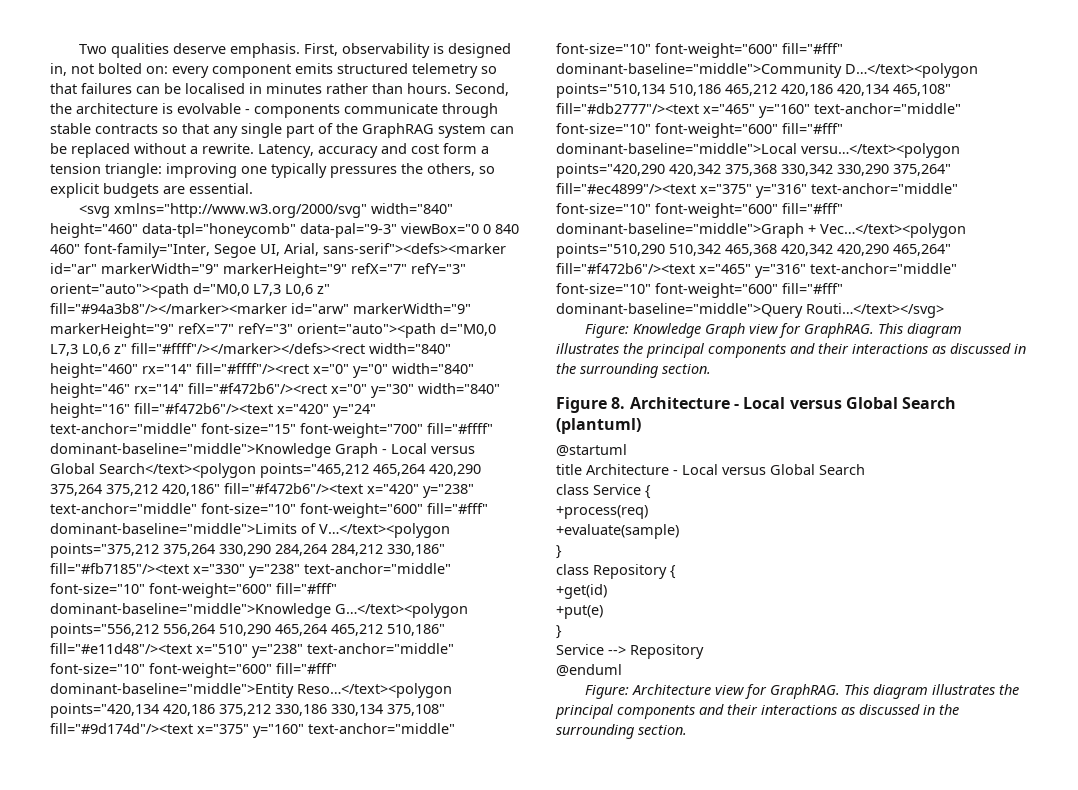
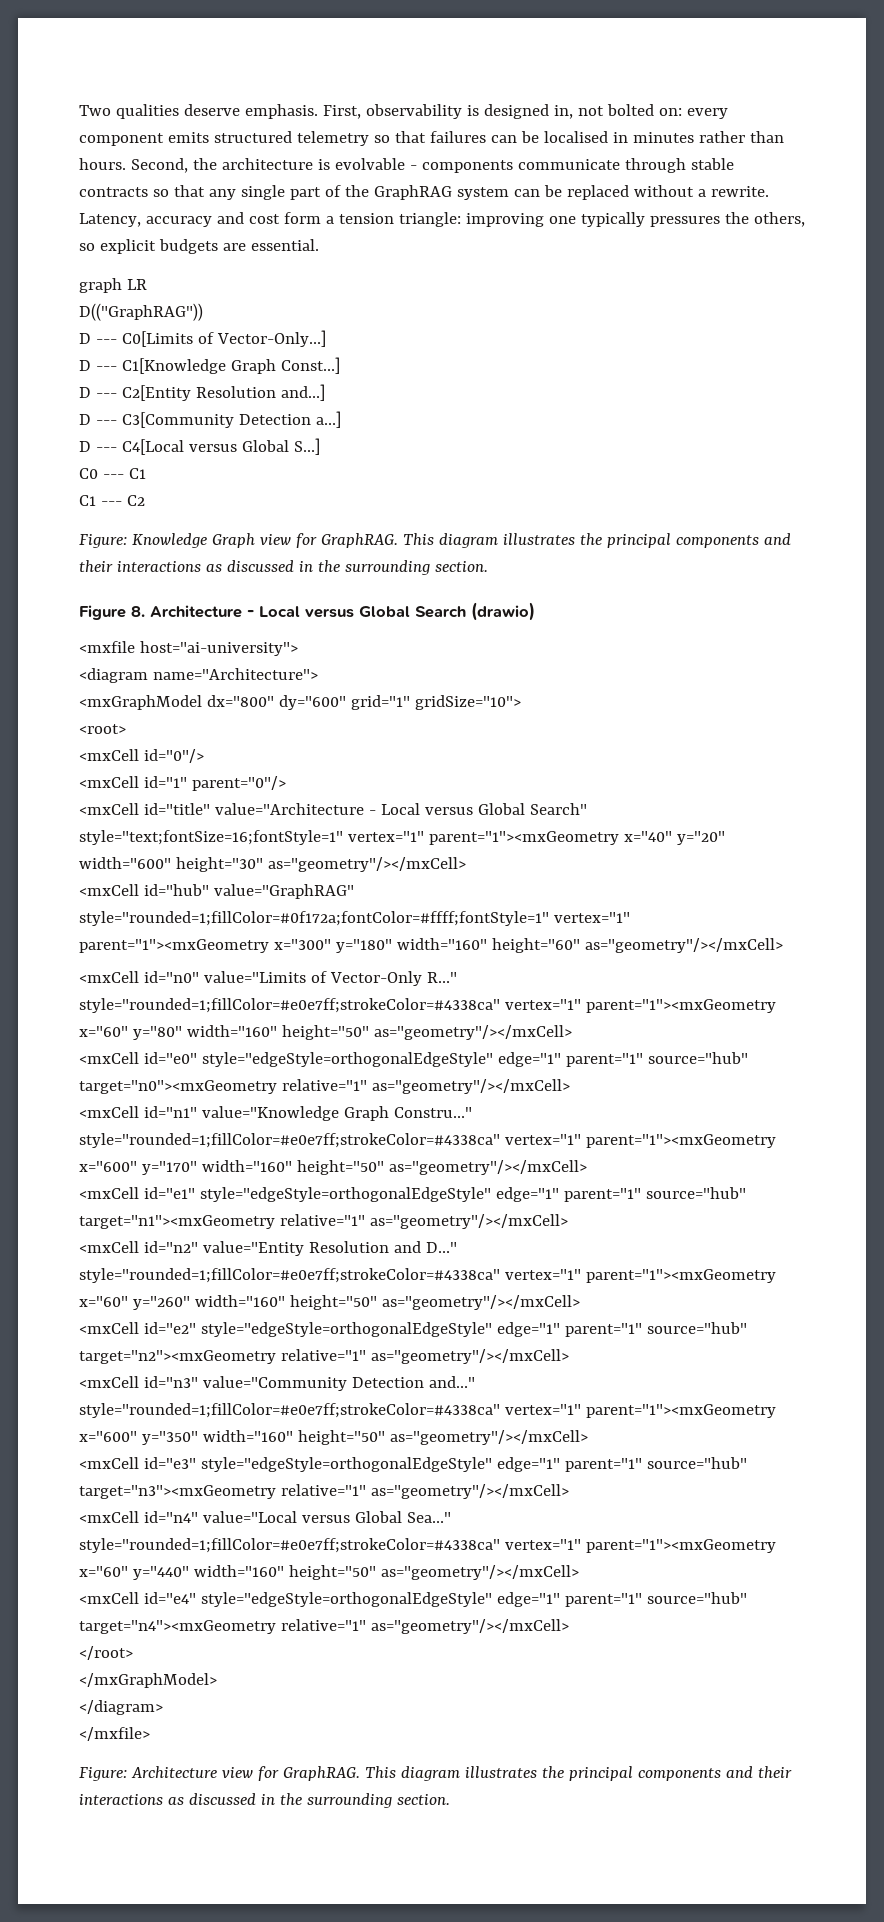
- <svg xmlns="http://www.w3.org/2000/svg" width="840" height="460" data-tpl="honeycomb" data-pal="9-3" viewBox="0 0 840 460" font-family="Inter, Segoe UI, Arial, sans-serif"><defs><marker id="ar" markerWidth="9" markerHeight="9" refX="7" refY="3" orient="auto"><path d="M0,0 L7,3 L0,6 z" fill="#94a3b8"/></marker><marker id="arw" markerWidth="9" markerHeight="9" refX="7" refY="3" orient="auto"><path d="M0,0 L7,3 L0,6 z" fill="#ffff"/></marker></defs><rect width="840" height="460" rx="14" fill="#ffff"/><rect x="0" y="0" width="840" height="46" rx="14" fill="#f472b6"/><rect x="0" y="30" width="840" height="16" fill="#f472b6"/><text x="420" y="24" text-anchor="middle" font-size="15" font-weight="700" fill="#ffff" dominant-baseline="middle">Knowledge Graph - Local versus Global Search</text><polygon points="465,212 465,264 420,290 375,264 375,212 420,186" fill="#f472b6"/><text x="420" y="238" text-anchor="middle" font-size="10" font-weight="600" fill="#fff" dominant-baseline="middle">Limits of V…</text><polygon points="375,212 375,264 330,290 284,264 284,212 330,186" fill="#fb7185"/><text x="330" y="238" text-anchor="middle" font-size="10" font-weight="600" fill="#fff" dominant-baseline="middle">Knowledge G…</text><polygon points="556,212 556,264 510,290 465,264 465,212 510,186" fill="#e11d48"/><text x="510" y="238" text-anchor="middle" font-size="10" font-weight="600" fill="#fff" dominant-baseline="middle">Entity Reso…</text><polygon points="420,134 420,186 375,212 330,186 330,134 375,108" fill="#9d174d"/><text x="375" y="160" text-anchor="middle" font-size="10" font-weight="600" fill="#fff" dominant-baseline="middle">Community D…</text><polygon points="510,134 510,186 465,212 420,186 420,134 465,108" fill="#db2777"/><text x="465" y="160" text-anchor="middle" font-size="10" font-weight="600" fill="#fff" dominant-baseline="middle">Local versu…</text><polygon points="420,290 420,342 375,368 330,342 330,290 375,264" fill="#ec4899"/><text x="375" y="316" text-anchor="middle" font-size="10" font-weight="600" fill="#fff" dominant-baseline="middle">Graph + Vec…</text><polygon points="510,290 510,342 465,368 420,342 420,290 465,264" fill="#f472b6"/><text x="465" y="316" text-anchor="middle" font-size="10" font-weight="600" fill="#fff" dominant-baseline="middle">Query Routi…</text></svg>
+ graph LR
+ D(("GraphRAG"))
+ D --- C0[Limits of Vector-Only…]
+ D --- C1[Knowledge Graph Const…]
+ D --- C2[Entity Resolution and…]
+ D --- C3[Community Detection a…]
+ D --- C4[Local versus Global S…]
+ C0 --- C1
+ C1 --- C2
- Figure 8. Architecture - Local versus Global Search (plantuml)
- @startuml
- title Architecture - Local versus Global Search
- class Service {
- +process(req)
- +evaluate(sample)
- }
- class Repository {
- +get(id)
- +put(e)
- }
- Service --> Repository
- @enduml
+ Figure 8. Architecture - Local versus Global Search (drawio)
+ <mxfile host="ai-university">
+ <diagram name="Architecture">
+ <mxGraphModel dx="800" dy="600" grid="1" gridSize="10">
+ <root>
+ <mxCell id="0"/>
+ <mxCell id="1" parent="0"/>
+ <mxCell id="title" value="Architecture - Local versus Global Search" style="text;fontSize=16;fontStyle=1" vertex="1" parent="1"><mxGeometry x="40" y="20" width="600" height="30" as="geometry"/></mxCell>
+ <mxCell id="hub" value="GraphRAG" style="rounded=1;fillColor=#0f172a;fontColor=#ffff;fontStyle=1" vertex="1" parent="1"><mxGeometry x="300" y="180" width="160" height="60" as="geometry"/></mxCell>
+ <mxCell id="n0" value="Limits of Vector-Only R…" style="rounded=1;fillColor=#e0e7ff;strokeColor=#4338ca" vertex="1" parent="1"><mxGeometry x="60" y="80" width="160" height="50" as="geometry"/></mxCell>
+ <mxCell id="e0" style="edgeStyle=orthogonalEdgeStyle" edge="1" parent="1" source="hub" target="n0"><mxGeometry relative="1" as="geometry"/></mxCell>
+ <mxCell id="n1" value="Knowledge Graph Constru…" style="rounded=1;fillColor=#e0e7ff;strokeColor=#4338ca" vertex="1" parent="1"><mxGeometry x="600" y="170" width="160" height="50" as="geometry"/></mxCell>
+ <mxCell id="e1" style="edgeStyle=orthogonalEdgeStyle" edge="1" parent="1" source="hub" target="n1"><mxGeometry relative="1" as="geometry"/></mxCell>
+ <mxCell id="n2" value="Entity Resolution and D…" style="rounded=1;fillColor=#e0e7ff;strokeColor=#4338ca" vertex="1" parent="1"><mxGeometry x="60" y="260" width="160" height="50" as="geometry"/></mxCell>
+ <mxCell id="e2" style="edgeStyle=orthogonalEdgeStyle" edge="1" parent="1" source="hub" target="n2"><mxGeometry relative="1" as="geometry"/></mxCell>
+ <mxCell id="n3" value="Community Detection and…" style="rounded=1;fillColor=#e0e7ff;strokeColor=#4338ca" vertex="1" parent="1"><mxGeometry x="600" y="350" width="160" height="50" as="geometry"/></mxCell>
+ <mxCell id="e3" style="edgeStyle=orthogonalEdgeStyle" edge="1" parent="1" source="hub" target="n3"><mxGeometry relative="1" as="geometry"/></mxCell>
+ <mxCell id="n4" value="Local versus Global Sea…" style="rounded=1;fillColor=#e0e7ff;strokeColor=#4338ca" vertex="1" parent="1"><mxGeometry x="60" y="440" width="160" height="50" as="geometry"/></mxCell>
+ <mxCell id="e4" style="edgeStyle=orthogonalEdgeStyle" edge="1" parent="1" source="hub" target="n4"><mxGeometry relative="1" as="geometry"/></mxCell>
+ </root>
+ </mxGraphModel>
+ </diagram>
+ </mxfile>

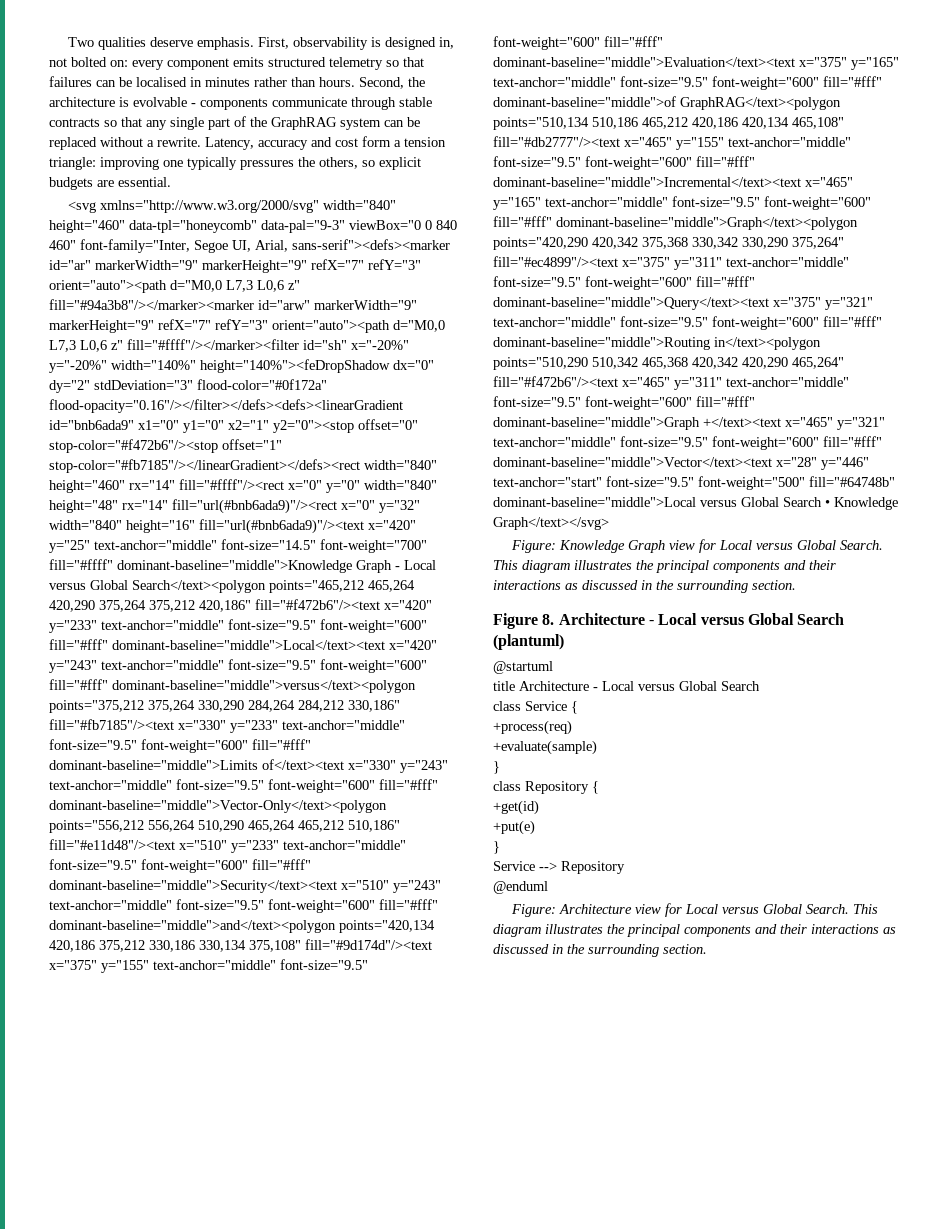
- graph LR
- D(("GraphRAG"))
- D --- C0[Limits of Vector-Only…]
- D --- C1[Knowledge Graph Const…]
- D --- C2[Entity Resolution and…]
- D --- C3[Community Detection a…]
- D --- C4[Local versus Global S…]
- C0 --- C1
- C1 --- C2
+ <svg xmlns="http://www.w3.org/2000/svg" width="840" height="460" data-tpl="honeycomb" data-pal="9-3" viewBox="0 0 840 460" font-family="Inter, Segoe UI, Arial, sans-serif"><defs><marker id="ar" markerWidth="9" markerHeight="9" refX="7" refY="3" orient="auto"><path d="M0,0 L7,3 L0,6 z" fill="#94a3b8"/></marker><marker id="arw" markerWidth="9" markerHeight="9" refX="7" refY="3" orient="auto"><path d="M0,0 L7,3 L0,6 z" fill="#ffff"/></marker><filter id="sh" x="-20%" y="-20%" width="140%" height="140%"><feDropShadow dx="0" dy="2" stdDeviation="3" flood-color="#0f172a" flood-opacity="0.16"/></filter></defs><defs><linearGradient id="bnb6ada9" x1="0" y1="0" x2="1" y2="0"><stop offset="0" stop-color="#f472b6"/><stop offset="1" stop-color="#fb7185"/></linearGradient></defs><rect width="840" height="460" rx="14" fill="#ffff"/><rect x="0" y="0" width="840" height="48" rx="14" fill="url(#bnb6ada9)"/><rect x="0" y="32" width="840" height="16" fill="url(#bnb6ada9)"/><text x="420" y="25" text-anchor="middle" font-size="14.5" font-weight="700" fill="#ffff" dominant-baseline="middle">Knowledge Graph - Local versus Global Search</text><polygon points="465,212 465,264 420,290 375,264 375,212 420,186" fill="#f472b6"/><text x="420" y="233" text-anchor="middle" font-size="9.5" font-weight="600" fill="#fff" dominant-baseline="middle">Local</text><text x="420" y="243" text-anchor="middle" font-size="9.5" font-weight="600" fill="#fff" dominant-baseline="middle">versus</text><polygon points="375,212 375,264 330,290 284,264 284,212 330,186" fill="#fb7185"/><text x="330" y="233" text-anchor="middle" font-size="9.5" font-weight="600" fill="#fff" dominant-baseline="middle">Limits of</text><text x="330" y="243" text-anchor="middle" font-size="9.5" font-weight="600" fill="#fff" dominant-baseline="middle">Vector-Only</text><polygon points="556,212 556,264 510,290 465,264 465,212 510,186" fill="#e11d48"/><text x="510" y="233" text-anchor="middle" font-size="9.5" font-weight="600" fill="#fff" dominant-baseline="middle">Security</text><text x="510" y="243" text-anchor="middle" font-size="9.5" font-weight="600" fill="#fff" dominant-baseline="middle">and</text><polygon points="420,134 420,186 375,212 330,186 330,134 375,108" fill="#9d174d"/><text x="375" y="155" text-anchor="middle" font-size="9.5" font-weight="600" fill="#fff" dominant-baseline="middle">Evaluation</text><text x="375" y="165" text-anchor="middle" font-size="9.5" font-weight="600" fill="#fff" dominant-baseline="middle">of GraphRAG</text><polygon points="510,134 510,186 465,212 420,186 420,134 465,108" fill="#db2777"/><text x="465" y="155" text-anchor="middle" font-size="9.5" font-weight="600" fill="#fff" dominant-baseline="middle">Incremental</text><text x="465" y="165" text-anchor="middle" font-size="9.5" font-weight="600" fill="#fff" dominant-baseline="middle">Graph</text><polygon points="420,290 420,342 375,368 330,342 330,290 375,264" fill="#ec4899"/><text x="375" y="311" text-anchor="middle" font-size="9.5" font-weight="600" fill="#fff" dominant-baseline="middle">Query</text><text x="375" y="321" text-anchor="middle" font-size="9.5" font-weight="600" fill="#fff" dominant-baseline="middle">Routing in</text><polygon points="510,290 510,342 465,368 420,342 420,290 465,264" fill="#f472b6"/><text x="465" y="311" text-anchor="middle" font-size="9.5" font-weight="600" fill="#fff" dominant-baseline="middle">Graph +</text><text x="465" y="321" text-anchor="middle" font-size="9.5" font-weight="600" fill="#fff" dominant-baseline="middle">Vector</text><text x="28" y="446" text-anchor="start" font-size="9.5" font-weight="500" fill="#64748b" dominant-baseline="middle">Local versus Global Search • Knowledge Graph</text></svg>
- Figure: Knowledge Graph view for GraphRAG.
+ Figure: Knowledge Graph view for Local versus Global Search.
- Figure 8. Architecture - Local versus Global Search (drawio)
- <mxfile host="ai-university">
- <diagram name="Architecture">
- <mxGraphModel dx="800" dy="600" grid="1" gridSize="10">
- <root>
- <mxCell id="0"/>
- <mxCell id="1" parent="0"/>
- <mxCell id="title" value="Architecture - Local versus Global Search" style="text;fontSize=16;fontStyle=1" vertex="1" parent="1"><mxGeometry x="40" y="20" width="600" height="30" as="geometry"/></mxCell>
- <mxCell id="hub" value="GraphRAG" style="rounded=1;fillColor=#0f172a;fontColor=#ffff;fontStyle=1" vertex="1" parent="1"><mxGeometry x="300" y="180" width="160" height="60" as="geometry"/></mxCell>
- <mxCell id="n0" value="Limits of Vector-Only R…" style="rounded=1;fillColor=#e0e7ff;strokeColor=#4338ca" vertex="1" parent="1"><mxGeometry x="60" y="80" width="160" height="50" as="geometry"/></mxCell>
- <mxCell id="e0" style="edgeStyle=orthogonalEdgeStyle" edge="1" parent="1" source="hub" target="n0"><mxGeometry relative="1" as="geometry"/></mxCell>
- <mxCell id="n1" value="Knowledge Graph Constru…" style="rounded=1;fillColor=#e0e7ff;strokeColor=#4338ca" vertex="1" parent="1"><mxGeometry x="600" y="170" width="160" height="50" as="geometry"/></mxCell>
- <mxCell id="e1" style="edgeStyle=orthogonalEdgeStyle" edge="1" parent="1" source="hub" target="n1"><mxGeometry relative="1" as="geometry"/></mxCell>
- <mxCell id="n2" value="Entity Resolution and D…" style="rounded=1;fillColor=#e0e7ff;strokeColor=#4338ca" vertex="1" parent="1"><mxGeometry x="60" y="260" width="160" height="50" as="geometry"/></mxCell>
- <mxCell id="e2" style="edgeStyle=orthogonalEdgeStyle" edge="1" parent="1" source="hub" target="n2"><mxGeometry relative="1" as="geometry"/></mxCell>
- <mxCell id="n3" value="Community Detection and…" style="rounded=1;fillColor=#e0e7ff;strokeColor=#4338ca" vertex="1" parent="1"><mxGeometry x="600" y="350" width="160" height="50" as="geometry"/></mxCell>
- <mxCell id="e3" style="edgeStyle=orthogonalEdgeStyle" edge="1" parent="1" source="hub" target="n3"><mxGeometry relative="1" as="geometry"/></mxCell>
- <mxCell id="n4" value="Local versus Global Sea…" style="rounded=1;fillColor=#e0e7ff;strokeColor=#4338ca" vertex="1" parent="1"><mxGeometry x="60" y="440" width="160" height="50" as="geometry"/></mxCell>
- <mxCell id="e4" style="edgeStyle=orthogonalEdgeStyle" edge="1" parent="1" source="hub" target="n4"><mxGeometry relative="1" as="geometry"/></mxCell>
- </root>
- </mxGraphModel>
- </diagram>
- </mxfile>
+ Figure 8. Architecture - Local versus Global Search (plantuml)
+ @startuml
+ title Architecture - Local versus Global Search
+ class Service {
+ +process(req)
+ +evaluate(sample)
+ }
+ class Repository {
+ +get(id)
+ +put(e)
+ }
+ Service --> Repository
+ @enduml
- Figure: Architecture view for GraphRAG.
+ Figure: Architecture view for Local versus Global Search.

